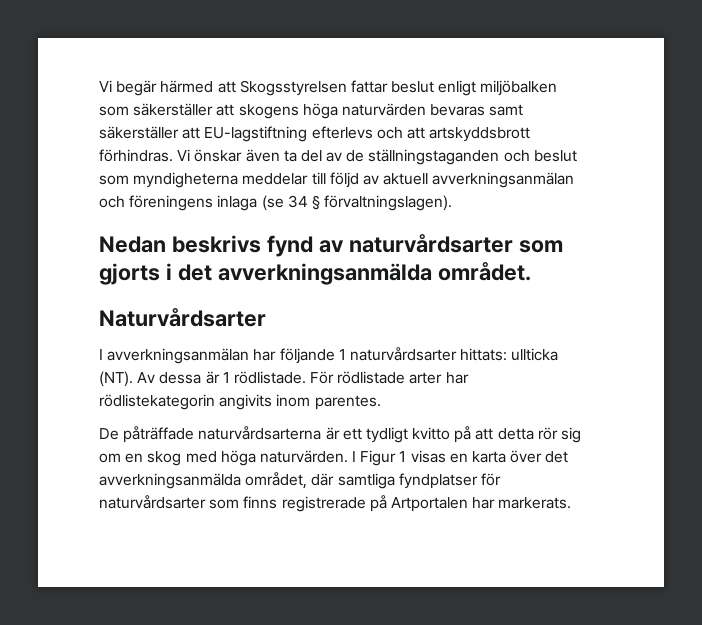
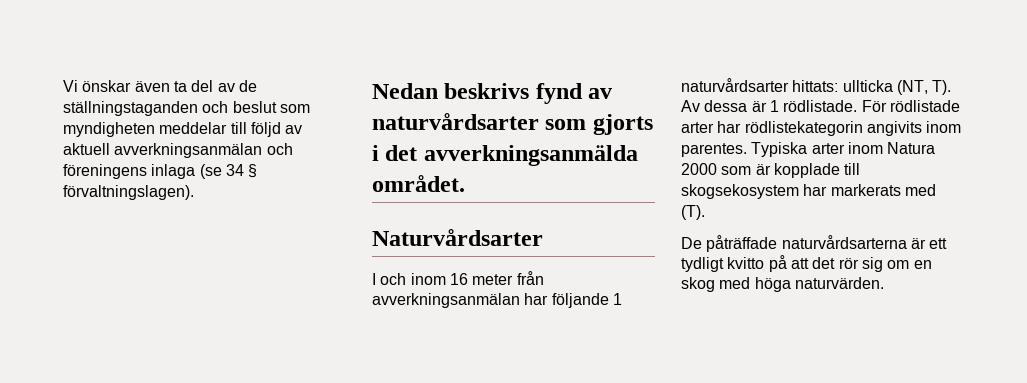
- Vi begär härmed att Skogsstyrelsen fattar beslut enligt miljöbalken som säkerställer att skogens höga naturvärden bevaras samt säkerställer att EU-lagstiftning efterlevs och att artskyddsbrott förhindras. Vi önskar även ta del av de ställningstaganden och beslut som myndigheterna meddelar till följd av aktuell avverkningsanmälan och föreningens inlaga (se 34 § förvaltningslagen).
+ Vi önskar även ta del av de ställningstaganden och beslut som myndigheten meddelar till följd av aktuell avverkningsanmälan och föreningens inlaga (se 34 § förvaltningslagen).
- I avverkningsanmälan har följande 1 naturvårdsarter hittats: ullticka (NT). Av dessa är 1 rödlistade.
+ I och inom 16 meter från avverkningsanmälan har följande 1 naturvårdsarter hittats: ullticka (NT, T). Av dessa är 1 rödlistade.
+ Typiska arter inom Natura 2000 som är kopplade till skogsekosystem har markerats med (T).
- De påträffade naturvårdsarterna är ett tydligt kvitto på att detta rör sig om en skog med höga naturvärden. I Figur 1 visas en karta över det avverkningsanmälda området, där samtliga fyndplatser för naturvårdsarter som finns registrerade på Artportalen har markerats.
+ De påträffade naturvårdsarterna är ett tydligt kvitto på att det rör sig om en skog med höga naturvärden.

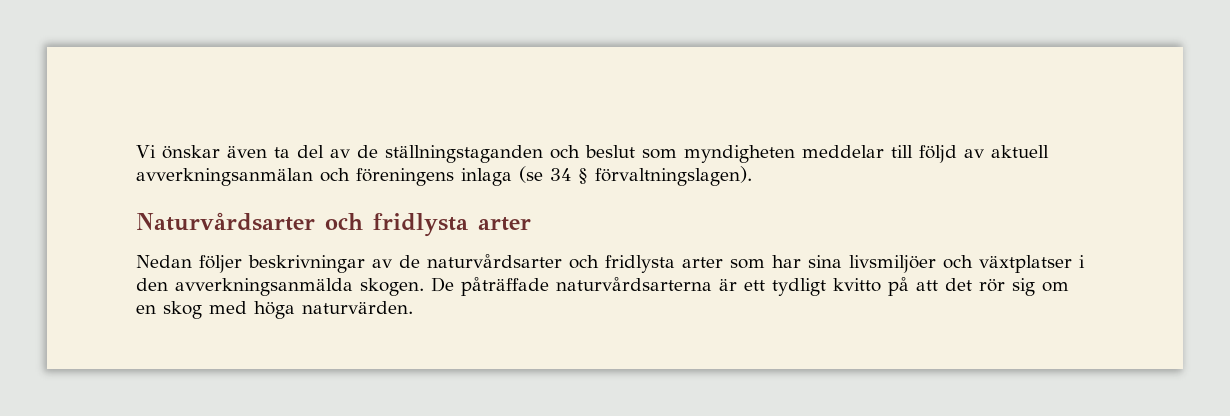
- Nedan beskrivs fynd av naturvårdsarter som gjorts i det avverkningsanmälda området.
- Naturvårdsarter
- I och inom 16 meter från avverkningsanmälan har följande 1 naturvårdsarter hittats: ullticka (NT, T). Av dessa är 1 rödlistade. För rödlistade arter har rödlistekategorin angivits inom parentes. Typiska arter inom Natura 2000 som är kopplade till skogsekosystem har markerats med (T).
- De påträffade naturvårdsarterna är ett tydligt kvitto på att det rör sig om en skog med höga naturvärden.
+ Naturvårdsarter och fridlysta arter
+ Nedan följer beskrivningar av de naturvårdsarter och fridlysta arter som har sina livsmiljöer och växtplatser i den avverkningsanmälda skogen. De påträffade naturvårdsarterna är ett tydligt kvitto på att det rör sig om en skog med höga naturvärden.

